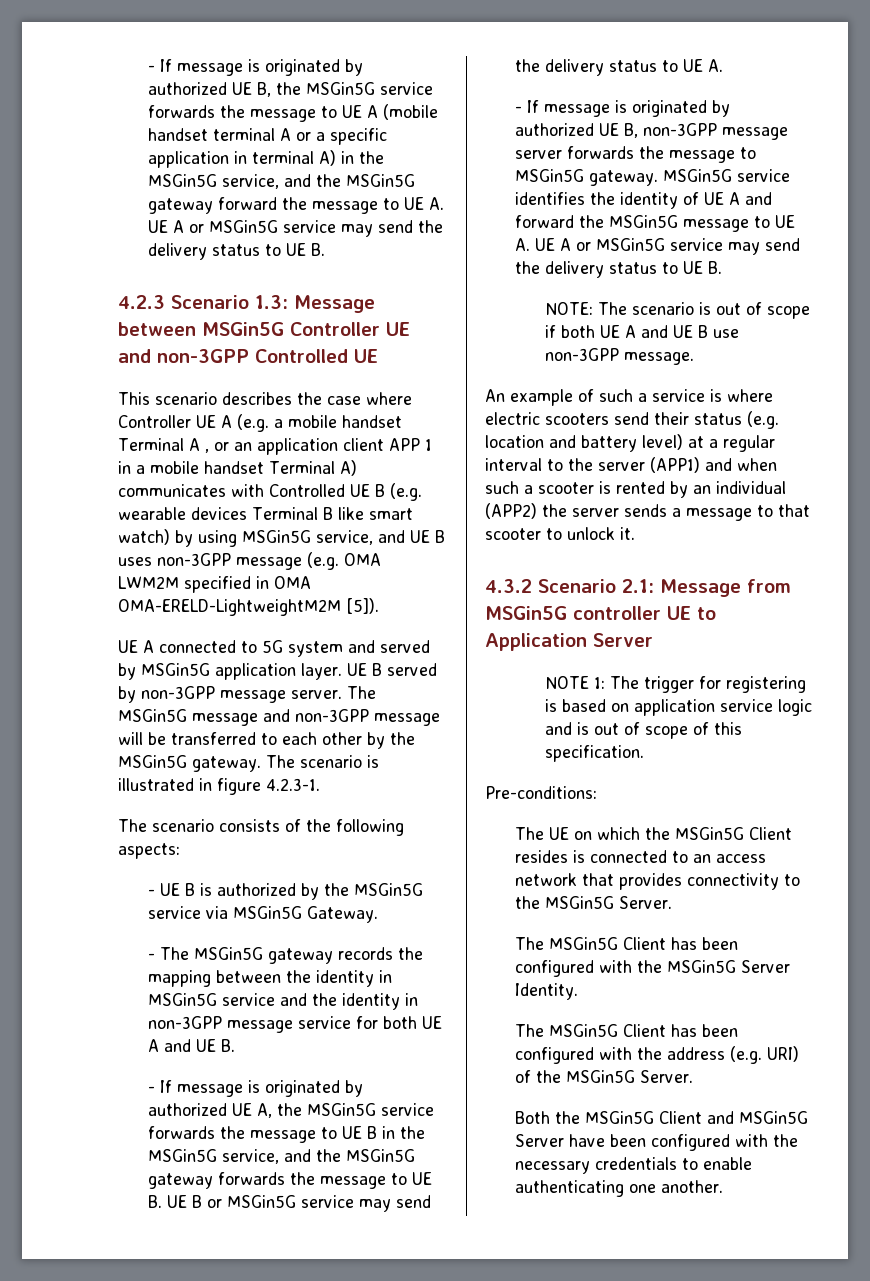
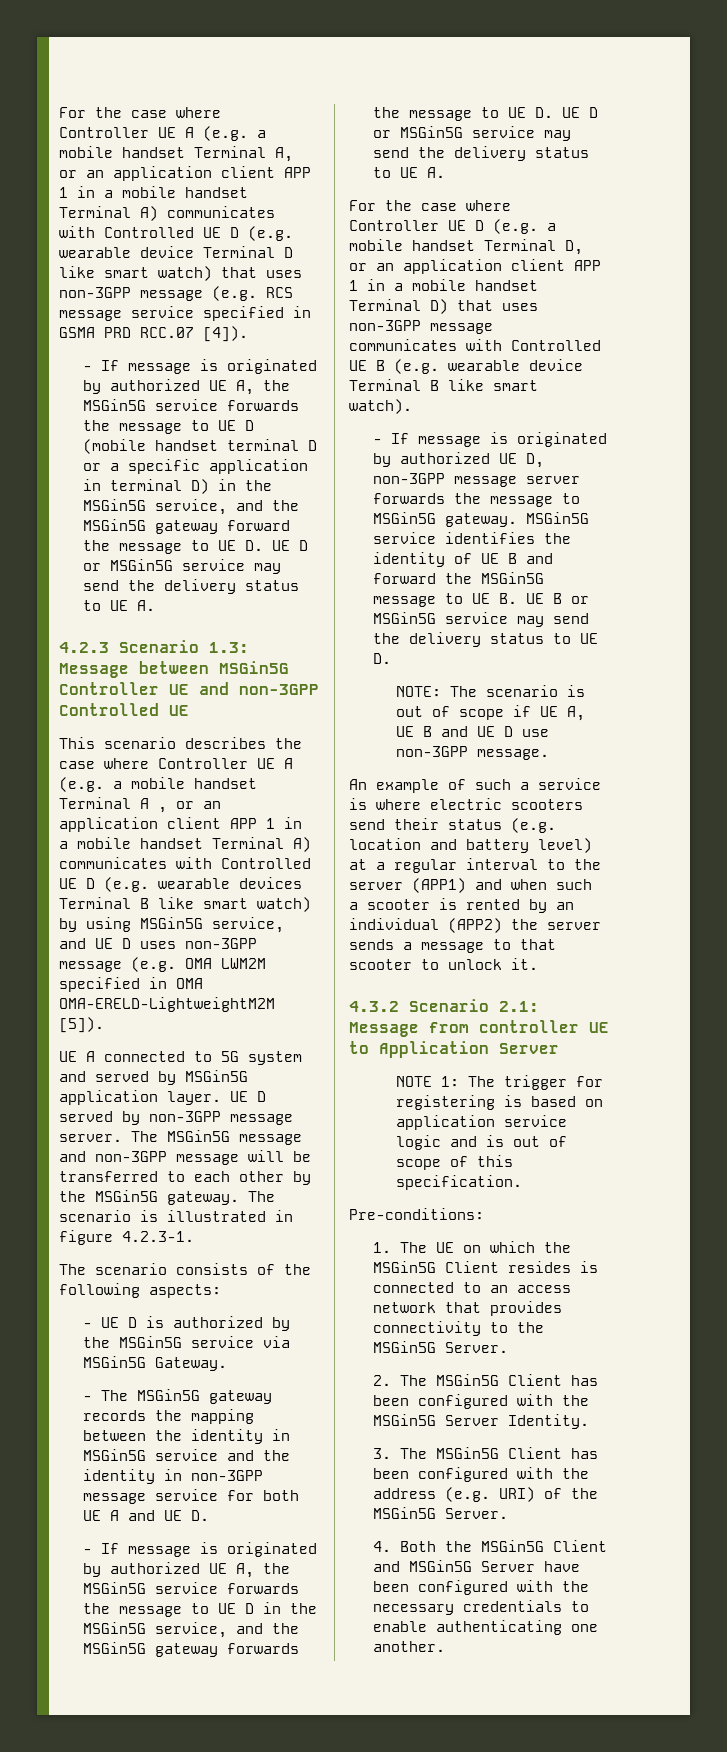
- - If message is originated by authorized UE B, the MSGin5G service forwards the message to UE A (mobile handset terminal A or a specific application in terminal A) in the MSGin5G service, and the MSGin5G gateway forward the message to UE A. UE A or MSGin5G service may send the delivery status to UE B.
+ For the case where Controller UE A (e.g. a mobile handset Terminal A, or an application client APP 1 in a mobile handset Terminal A) communicates with Controlled UE D (e.g. wearable device Terminal D like smart watch) that uses non-3GPP message (e.g. RCS message service specified in GSMA PRD RCC.07 [4]).
+ - If message is originated by authorized UE A, the MSGin5G service forwards the message to UE D (mobile handset terminal D or a specific application in terminal D) in the MSGin5G service, and the MSGin5G gateway forward the message to UE D. UE D or MSGin5G service may send the delivery status to UE A.
- This scenario describes the case where Controller UE A (e.g. a mobile handset Terminal A , or an application client APP 1 in a mobile handset Terminal A) communicates with Controlled UE B (e.g. wearable devices Terminal B like smart watch) by using MSGin5G service, and UE B uses non-3GPP message (e.g. OMA LWM2M specified in OMA OMA-ERELD-LightweightM2M [5]).
+ This scenario describes the case where Controller UE A (e.g. a mobile handset Terminal A , or an application client APP 1 in a mobile handset Terminal A) communicates with Controlled UE D (e.g. wearable devices Terminal B like smart watch) by using MSGin5G service, and UE D uses non-3GPP message (e.g. OMA LWM2M specified in OMA OMA-ERELD-LightweightM2M [5]).
- UE B served by non-3GPP message server.
+ UE D served by non-3GPP message server.
- - UE B is authorized by the MSGin5G service via MSGin5G Gateway.
+ - UE D is authorized by the MSGin5G service via MSGin5G Gateway.
- - The MSGin5G gateway records the mapping between the identity in MSGin5G service and the identity in non-3GPP message service for both UE A and UE B.
+ - The MSGin5G gateway records the mapping between the identity in MSGin5G service and the identity in non-3GPP message service for both UE A and UE D.
- - If message is originated by authorized UE A, the MSGin5G service forwards the message to UE B in the MSGin5G service, and the MSGin5G gateway forwards the message to UE B. UE B or MSGin5G service may send the delivery status to UE A.
- - If message is originated by authorized UE B, non-3GPP message server forwards the message to MSGin5G gateway. MSGin5G service identifies the identity of UE A and forward the MSGin5G message to UE A. UE A or MSGin5G service may send the delivery status to UE B.
+ - If message is originated by authorized UE A, the MSGin5G service forwards the message to UE D in the MSGin5G service, and the MSGin5G gateway forwards the message to UE D. UE D or MSGin5G service may send the delivery status to UE A.
+ For the case where Controller UE D (e.g. a mobile handset Terminal D, or an application client APP 1 in a mobile handset Terminal D) that uses non-3GPP message communicates with Controlled UE B (e.g. wearable device Terminal B like smart watch).
+ - If message is originated by authorized UE D, non-3GPP message server forwards the message to MSGin5G gateway. MSGin5G service identifies the identity of UE B and forward the MSGin5G message to UE B. UE B or MSGin5G service may send the delivery status to UE D.
- NOTE: The scenario is out of scope if both UE A and UE B use non-3GPP message.
+ NOTE: The scenario is out of scope if UE A, UE B and UE D use non-3GPP message.
- 4.3.2 Scenario 2.1: Message from MSGin5G controller UE to Application Server
+ 4.3.2 Scenario 2.1: Message from controller UE to Application Server
- The UE on which the MSGin5G Client resides is connected to an access network that provides connectivity to the MSGin5G Server.
+ 1. The UE on which the MSGin5G Client resides is connected to an access network that provides connectivity to the MSGin5G Server.
- The MSGin5G Client has been configured with the MSGin5G Server Identity.
+ 2. The MSGin5G Client has been configured with the MSGin5G Server Identity.
- The MSGin5G Client has been configured with the address (e.g. URI) of the MSGin5G Server.
+ 3. The MSGin5G Client has been configured with the address (e.g. URI) of the MSGin5G Server.
- Both the MSGin5G Client and MSGin5G Server have been configured with the necessary credentials to enable authenticating one another.
+ 4. Both the MSGin5G Client and MSGin5G Server have been configured with the necessary credentials to enable authenticating one another.

